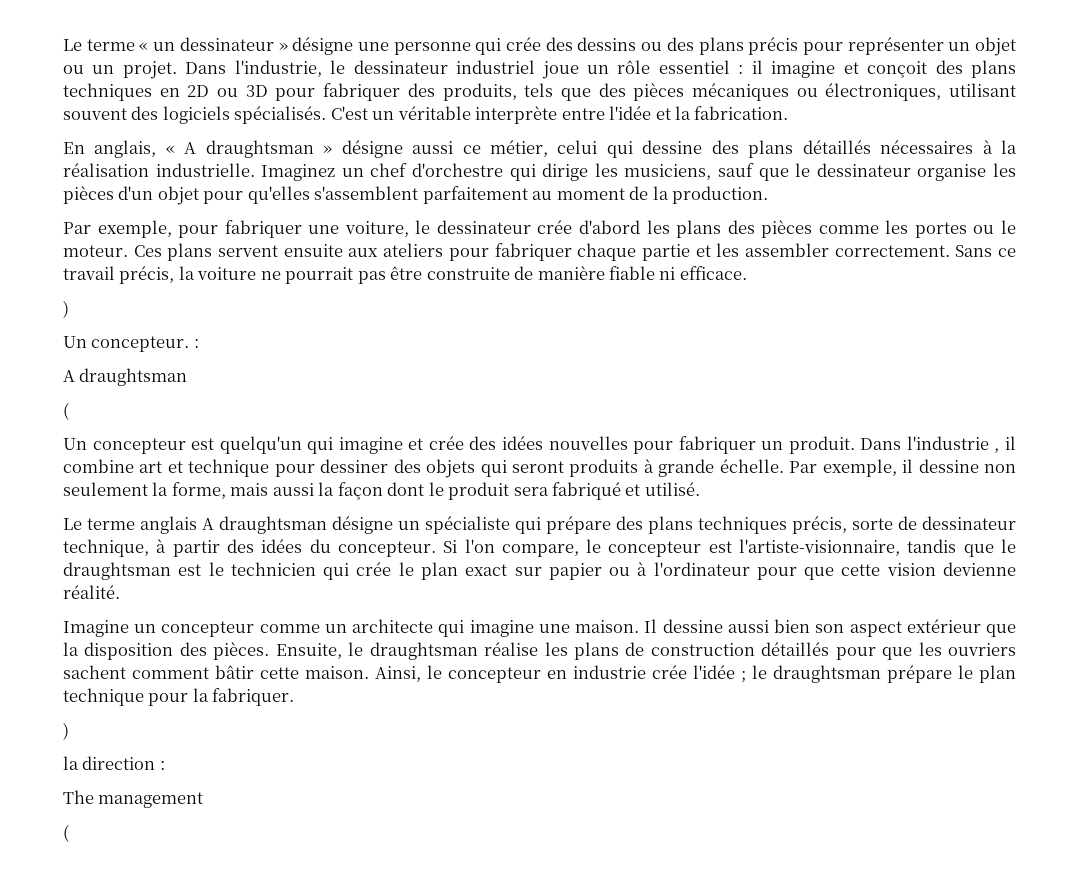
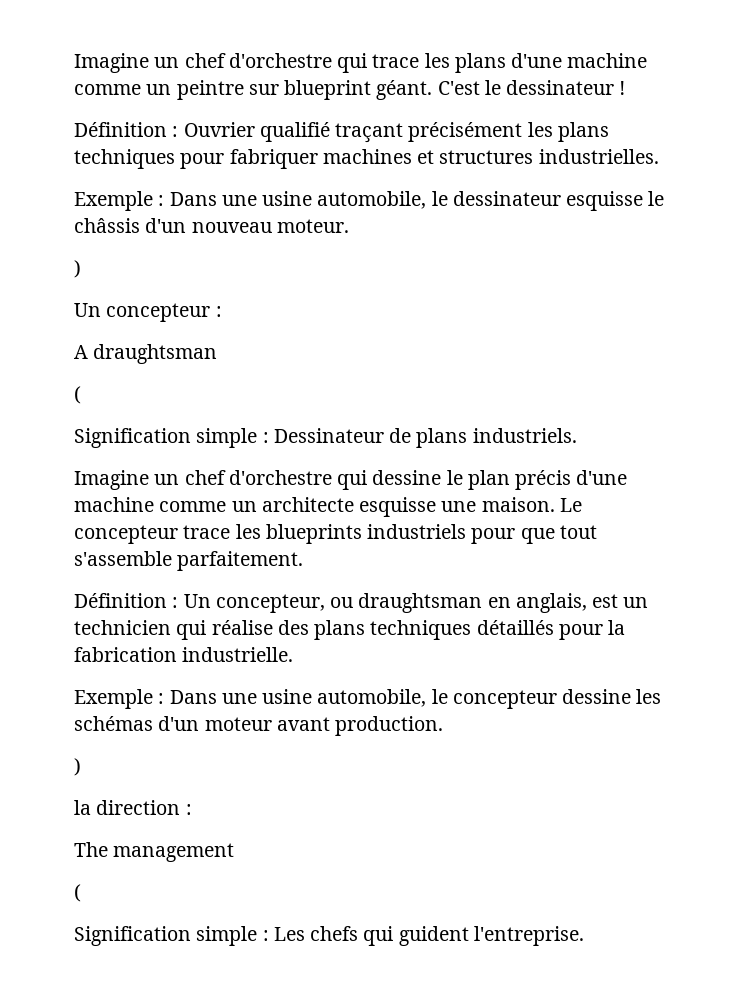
- Le terme « un dessinateur » désigne une personne qui crée des dessins ou des plans précis pour représenter un objet ou un projet. Dans l'industrie, le dessinateur industriel joue un rôle essentiel : il imagine et conçoit des plans techniques en 2D ou 3D pour fabriquer des produits, tels que des pièces mécaniques ou électroniques, utilisant souvent des logiciels spécialisés. C'est un véritable interprète entre l'idée et la fabrication.
- En anglais, « A draughtsman » désigne aussi ce métier, celui qui dessine des plans détaillés nécessaires à la réalisation industrielle. Imaginez un chef d'orchestre qui dirige les musiciens, sauf que le dessinateur organise les pièces d'un objet pour qu'elles s'assemblent parfaitement au moment de la production.
- Par exemple, pour fabriquer une voiture, le dessinateur crée d'abord les plans des pièces comme les portes ou le moteur. Ces plans servent ensuite aux ateliers pour fabriquer chaque partie et les assembler correctement. Sans ce travail précis, la voiture ne pourrait pas être construite de manière fiable ni efficace.
+ Imagine un chef d'orchestre qui trace les plans d'une machine comme un peintre sur blueprint géant. C'est le dessinateur !
+ Définition : Ouvrier qualifié traçant précisément les plans techniques pour fabriquer machines et structures industrielles.
+ Exemple : Dans une usine automobile, le dessinateur esquisse le châssis d'un nouveau moteur.
- Un concepteur. :
+ Un concepteur :
- Un concepteur est quelqu'un qui imagine et crée des idées nouvelles pour fabriquer un produit. Dans l'industrie , il combine art et technique pour dessiner des objets qui seront produits à grande échelle. Par exemple, il dessine non seulement la forme, mais aussi la façon dont le produit sera fabriqué et utilisé.
- Le terme anglais A draughtsman désigne un spécialiste qui prépare des plans techniques précis, sorte de dessinateur technique, à partir des idées du concepteur. Si l'on compare, le concepteur est l'artiste-visionnaire, tandis que le draughtsman est le technicien qui crée le plan exact sur papier ou à l'ordinateur pour que cette vision devienne réalité.
- Imagine un concepteur comme un architecte qui imagine une maison. Il dessine aussi bien son aspect extérieur que la disposition des pièces. Ensuite, le draughtsman réalise les plans de construction détaillés pour que les ouvriers sachent comment bâtir cette maison. Ainsi, le concepteur en industrie crée l'idée ; le draughtsman prépare le plan technique pour la fabriquer.
+ Signification simple : Dessinateur de plans industriels.
+ Imagine un chef d'orchestre qui dessine le plan précis d'une machine comme un architecte esquisse une maison. Le concepteur trace les blueprints industriels pour que tout s'assemble parfaitement.
+ Définition : Un concepteur, ou draughtsman en anglais, est un technicien qui réalise des plans techniques détaillés pour la fabrication industrielle.
+ Exemple : Dans une usine automobile, le concepteur dessine les schémas d'un moteur avant production.
+ Signification simple : Les chefs qui guident l'entreprise.

